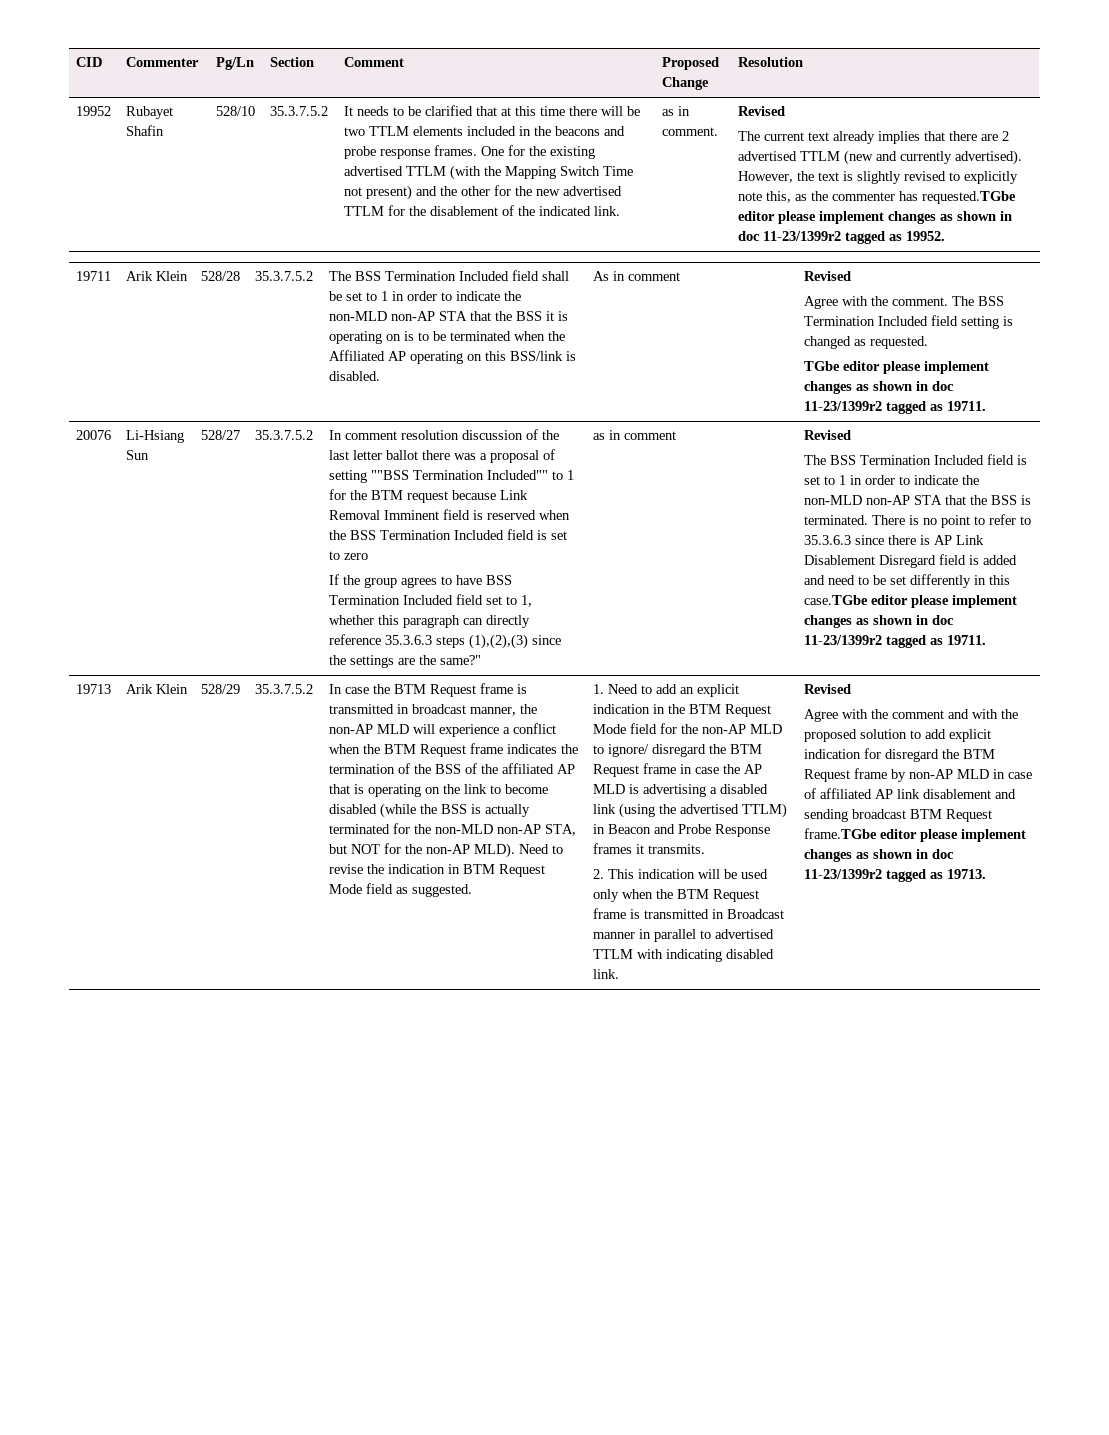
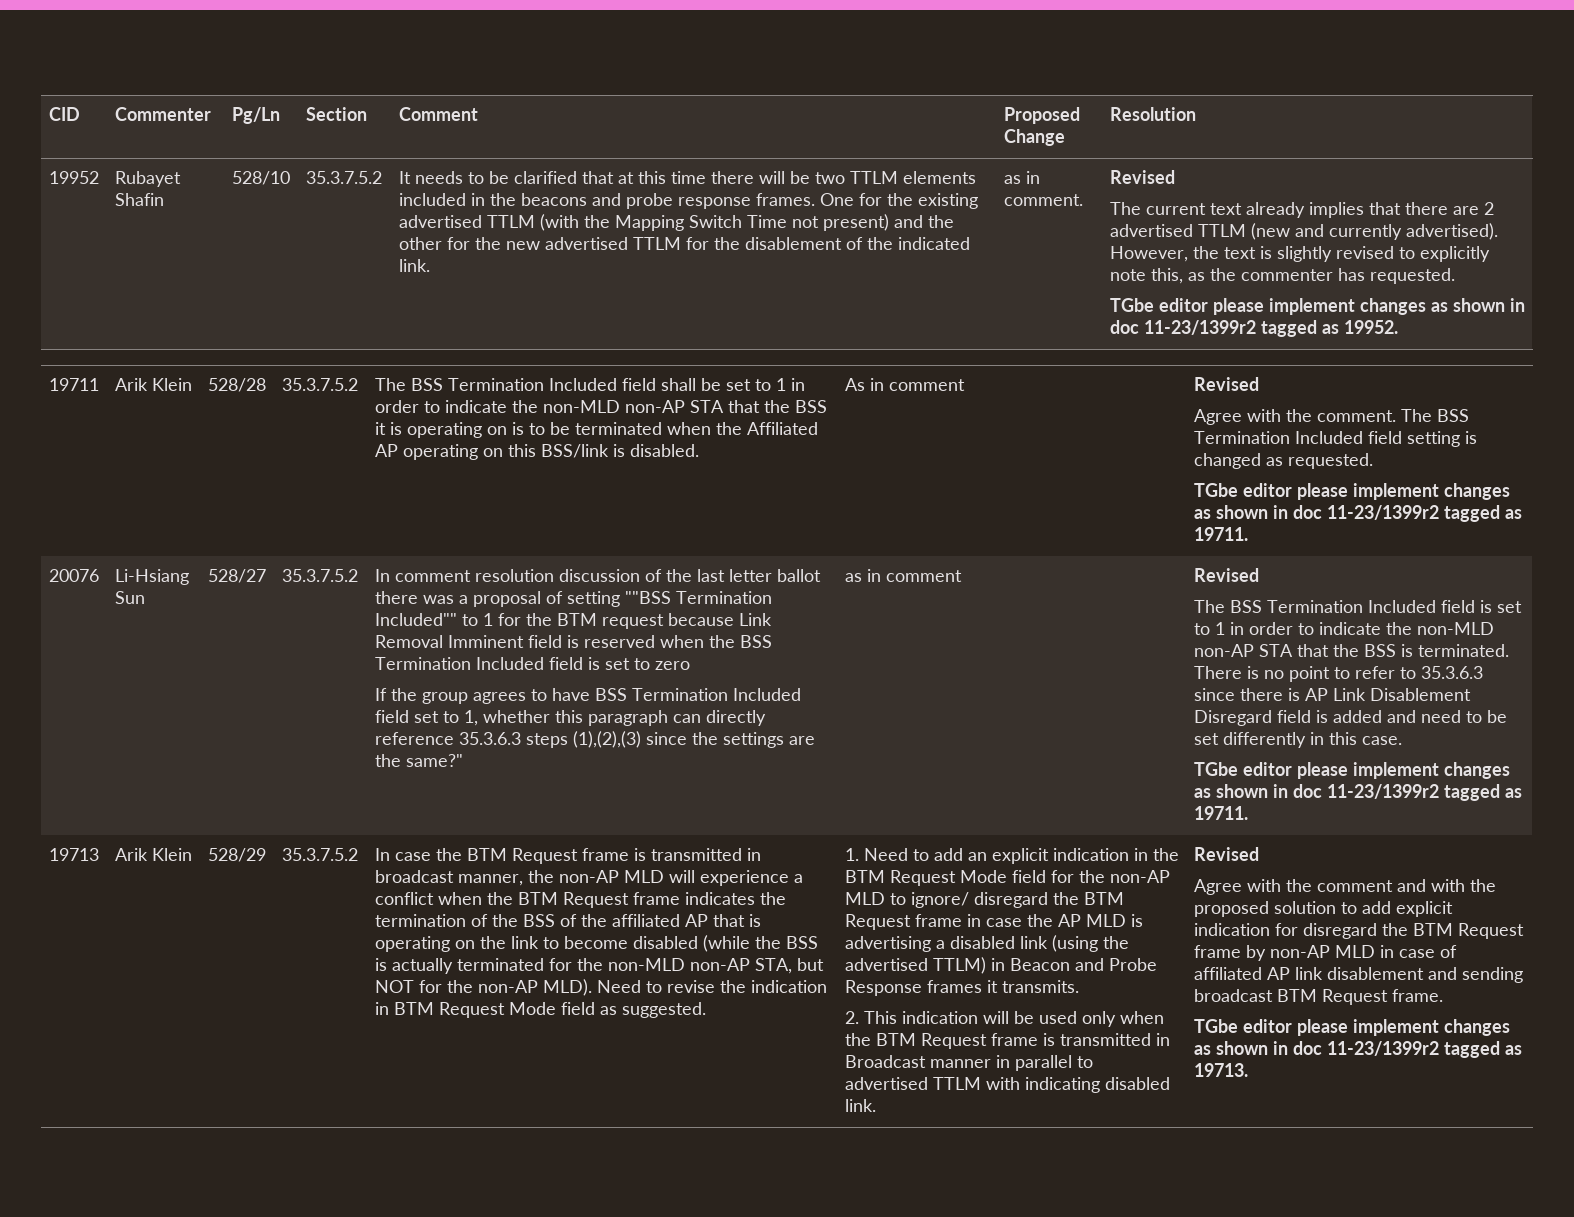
- However, the text is slightly revised to explicitly note this, as the commenter has requested.TGbe editor please implement changes as shown in doc 11-23/1399r2 tagged as 19952.
+ However, the text is slightly revised to explicitly note this, as the commenter has requested.
+ TGbe editor please implement changes as shown in doc 11-23/1399r2 tagged as 19952.
- There is no point to refer to 35.3.6.3 since there is AP Link Disablement Disregard field is added and need to be set differently in this case.TGbe editor please implement changes as shown in doc 11-23/1399r2 tagged as 19711.
+ There is no point to refer to 35.3.6.3 since there is AP Link Disablement Disregard field is added and need to be set differently in this case.
+ TGbe editor please implement changes as shown in doc 11-23/1399r2 tagged as 19711.
- Agree with the comment and with the proposed solution to add explicit indication for disregard the BTM Request frame by non-AP MLD in case of affiliated AP link disablement and sending broadcast BTM Request frame.TGbe editor please implement changes as shown in doc 11-23/1399r2 tagged as 19713.
+ Agree with the comment and with the proposed solution to add explicit indication for disregard the BTM Request frame by non-AP MLD in case of affiliated AP link disablement and sending broadcast BTM Request frame.
+ TGbe editor please implement changes as shown in doc 11-23/1399r2 tagged as 19713.

